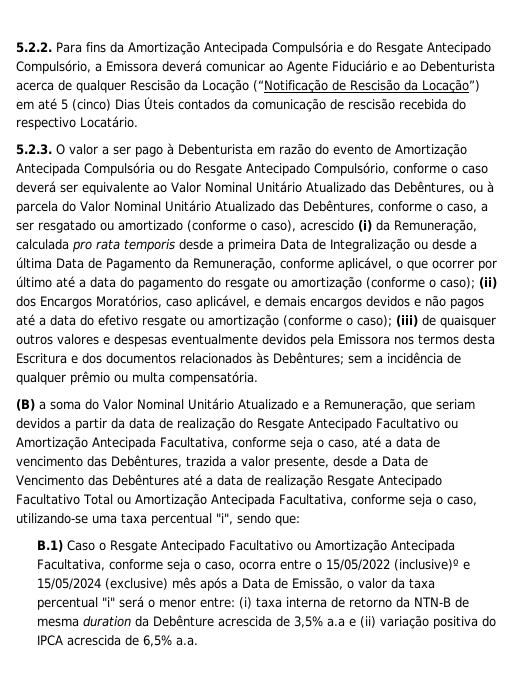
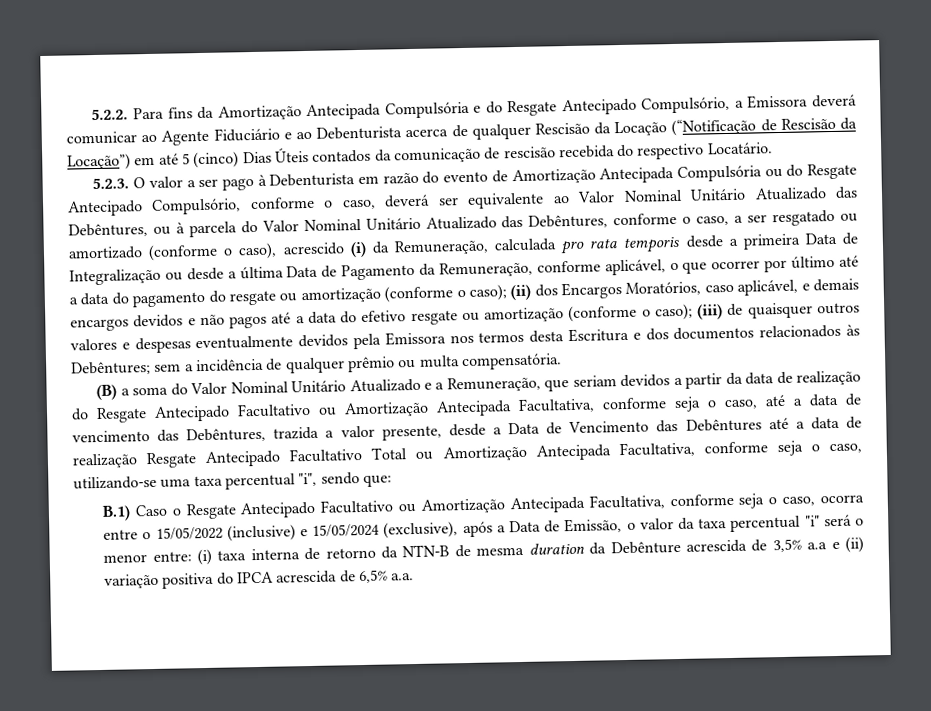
- 5.2.3. O valor a ser pago à Debenturista em razão do evento de Amortização Antecipada Compulsória ou do Resgate Antecipado Compulsório, conforme o caso deverá ser equivalente ao Valor Nominal Unitário Atualizado das Debêntures, ou à parcela do Valor Nominal Unitário Atualizado das Debêntures, conforme o caso, a ser resgatado ou amortizado (conforme o caso), acrescido (i) da Remuneração, calculada pro rata temporis desde a primeira Data de Integralização ou desde a última Data de Pagamento da Remuneração, conforme aplicável, o que ocorrer por último até a data do pagamento do resgate ou amortização (conforme o caso);
+ 5.2.3. O valor a ser pago à Debenturista em razão do evento de Amortização Antecipada Compulsória ou do Resgate Antecipado Compulsório, conforme o caso, deverá ser equivalente ao Valor Nominal Unitário Atualizado das Debêntures, ou à parcela do Valor Nominal Unitário Atualizado das Debêntures, conforme o caso, a ser resgatado ou amortizado (conforme o caso), acrescido (i) da Remuneração, calculada pro rata temporis desde a primeira Data de Integralização ou desde a última Data de Pagamento da Remuneração, conforme aplicável, o que ocorrer por último até a data do pagamento do resgate ou amortização (conforme o caso);
- B.1) Caso o Resgate Antecipado Facultativo ou Amortização Antecipada Facultativa, conforme seja o caso, ocorra entre o 15/05/2022 (inclusive)º e 15/05/2024 (exclusive) mês após a Data de Emissão, o valor da taxa percentual "i" será o menor entre:
+ B.1) Caso o Resgate Antecipado Facultativo ou Amortização Antecipada Facultativa, conforme seja o caso, ocorra entre o 15/05/2022 (inclusive) e 15/05/2024 (exclusive), após a Data de Emissão, o valor da taxa percentual "i" será o menor entre:

